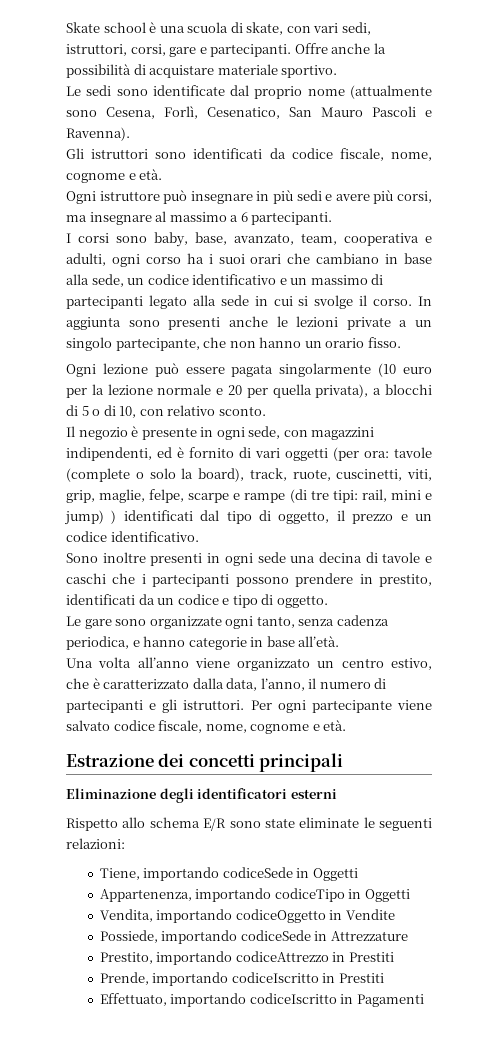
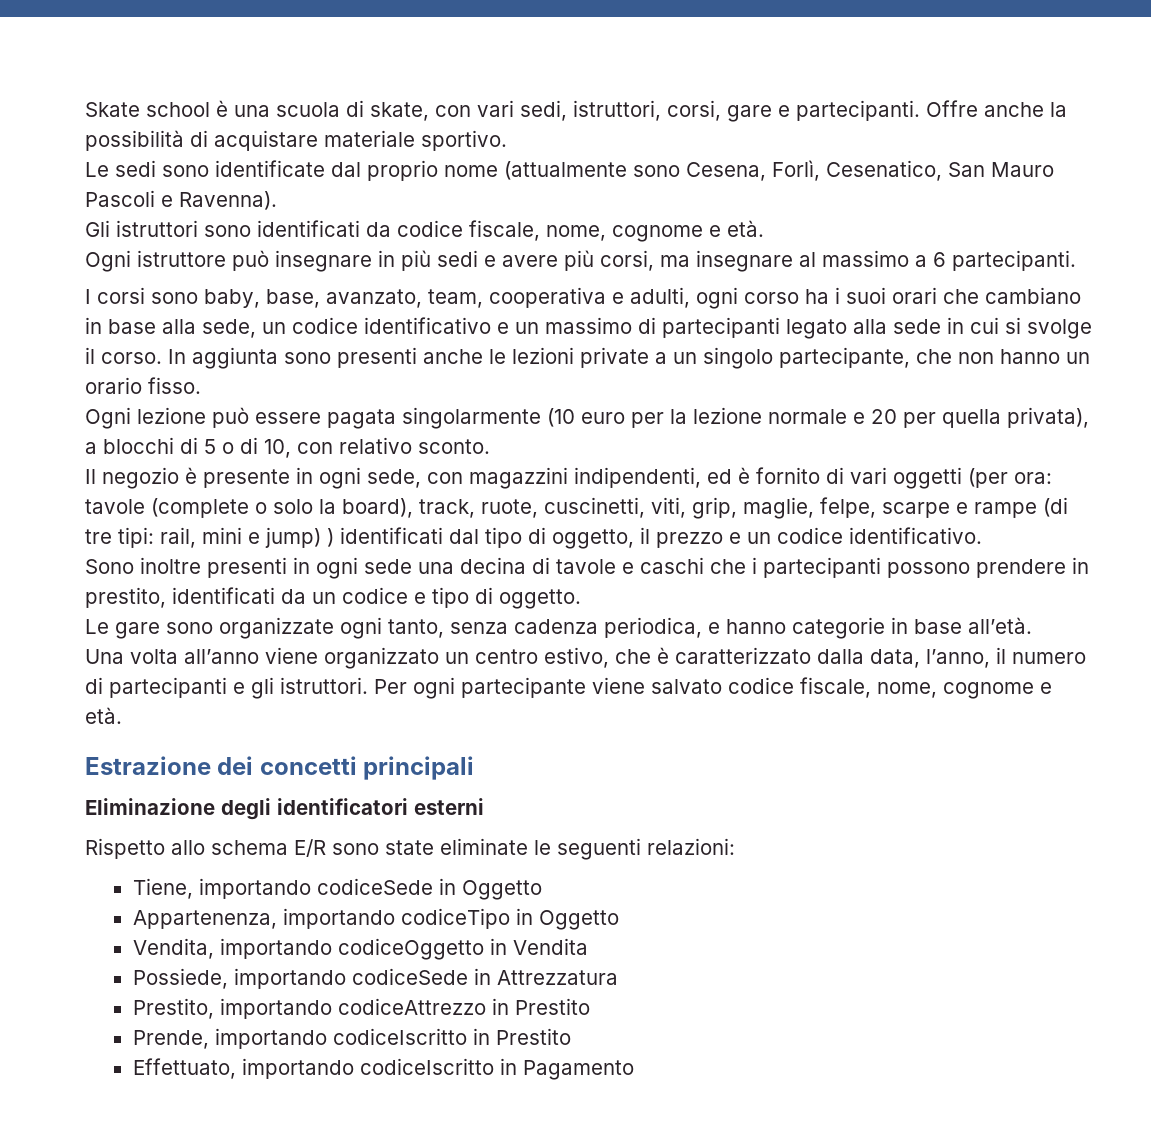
- Tiene, importando codiceSede in Oggetti
+ Tiene, importando codiceSede in Oggetto
- Appartenenza, importando codiceTipo in Oggetti
+ Appartenenza, importando codiceTipo in Oggetto
- Vendita, importando codiceOggetto in Vendite
+ Vendita, importando codiceOggetto in Vendita
- Possiede, importando codiceSede in Attrezzature
+ Possiede, importando codiceSede in Attrezzatura
- Prestito, importando codiceAttrezzo in Prestiti
+ Prestito, importando codiceAttrezzo in Prestito
- Prende, importando codiceIscritto in Prestiti
+ Prende, importando codiceIscritto in Prestito
- Effettuato, importando codiceIscritto in Pagamenti
+ Effettuato, importando codiceIscritto in Pagamento

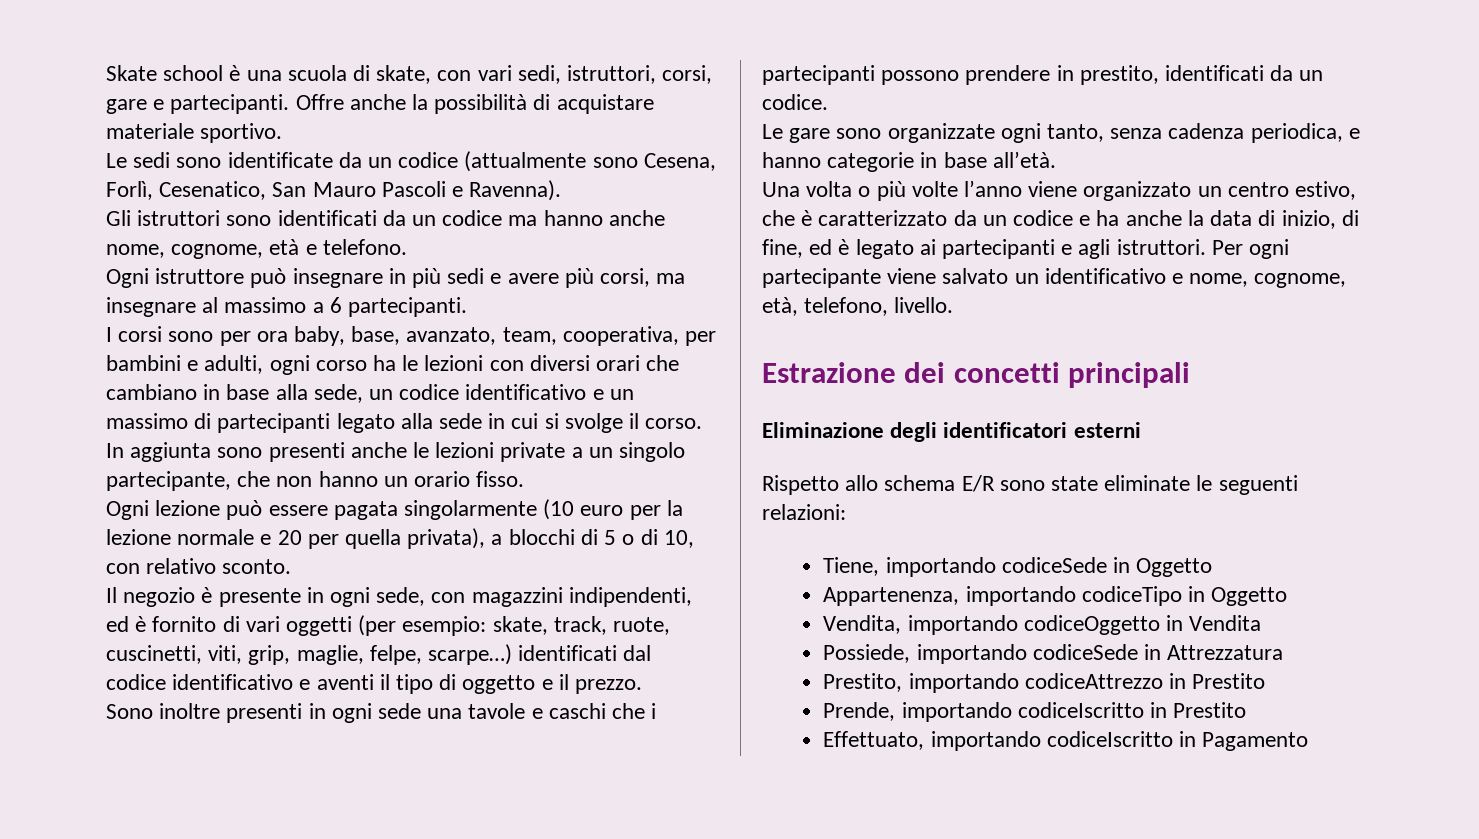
- Le sedi sono identificate dal proprio nome (attualmente sono Cesena, Forlì, Cesenatico, San Mauro Pascoli e Ravenna).
+ Le sedi sono identificate da un codice (attualmente sono Cesena, Forlì, Cesenatico, San Mauro Pascoli e Ravenna).
- Gli istruttori sono identificati da codice fiscale, nome, cognome e età.
+ Gli istruttori sono identificati da un codice ma hanno anche nome, cognome, età e telefono.
- I corsi sono baby, base, avanzato, team, cooperativa e adulti, ogni corso ha i suoi orari che cambiano in base alla sede, un codice identificativo e un massimo di partecipanti legato alla sede in cui si svolge il corso.
+ I corsi sono per ora baby, base, avanzato, team, cooperativa, per bambini e adulti, ogni corso ha le lezioni con diversi orari che cambiano in base alla sede, un codice identificativo e un massimo di partecipanti legato alla sede in cui si svolge il corso.
- Il negozio è presente in ogni sede, con magazzini indipendenti, ed è fornito di vari oggetti (per ora: tavole (complete o solo la board), track, ruote, cuscinetti, viti, grip, maglie, felpe, scarpe e rampe (di tre tipi: rail, mini e jump) ) identificati dal tipo di oggetto, il prezzo e un codice identificativo.
+ Il negozio è presente in ogni sede, con magazzini indipendenti, ed è fornito di vari oggetti (per esempio: skate, track, ruote, cuscinetti, viti, grip, maglie, felpe, scarpe…) identificati dal codice identificativo e aventi il tipo di oggetto e il prezzo.
- Sono inoltre presenti in ogni sede una decina di tavole e caschi che i partecipanti possono prendere in prestito, identificati da un codice e tipo di oggetto.
+ Sono inoltre presenti in ogni sede una tavole e caschi che i partecipanti possono prendere in prestito, identificati da un codice.
- Una volta all’anno viene organizzato un centro estivo, che è caratterizzato dalla data, l’anno, il numero di partecipanti e gli istruttori.
+ Una volta o più volte l’anno viene organizzato un centro estivo, che è caratterizzato da un codice e ha anche la data di inizio, di fine, ed è legato ai partecipanti e agli istruttori.
- Per ogni partecipante viene salvato codice fiscale, nome, cognome e età.
+ Per ogni partecipante viene salvato un identificativo e nome, cognome, età, telefono, livello.

